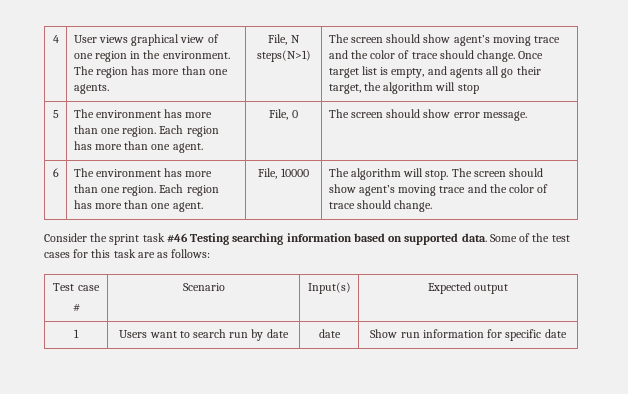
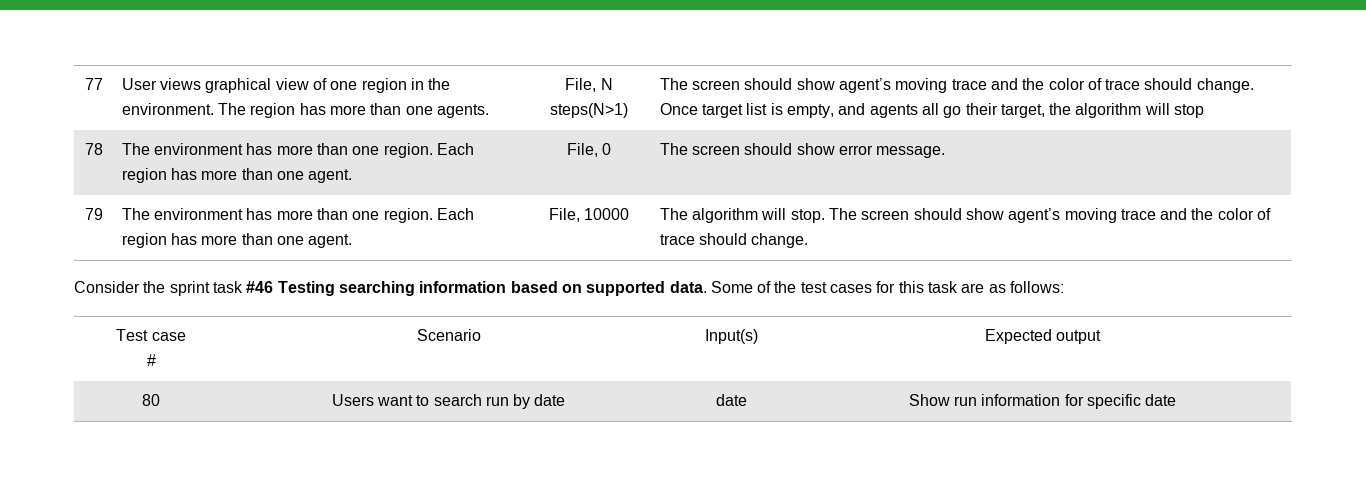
- 4
+ 77
- 5 | The environment has more than one region. Each region has more than one agent. | File, 0 | The screen should show error message.
+ 78 | The environment has more than one region. Each region has more than one agent. | File, 0 | The screen should show error message.
- 6 | The environment has more than one region. Each region has more than one agent. | File, 10000 | The algorithm will stop. The screen should show agent’s moving trace and the color of trace should change.
+ 79 | The environment has more than one region. Each region has more than one agent. | File, 10000 | The algorithm will stop. The screen should show agent’s moving trace and the color of trace should change.
- 1 | Users want to search run by date | date | Show run information for specific date
+ 80 | Users want to search run by date | date | Show run information for specific date

